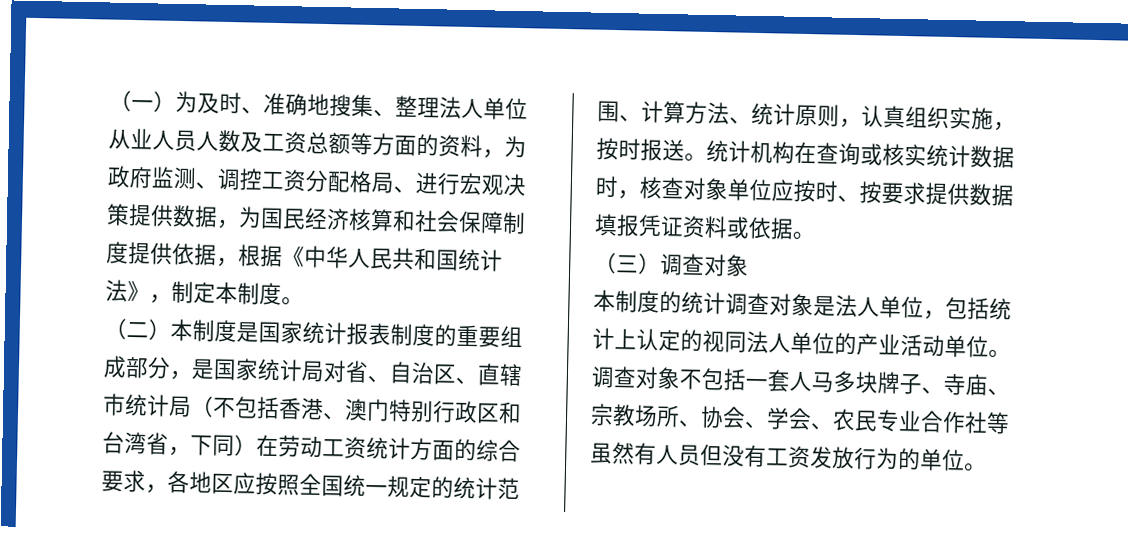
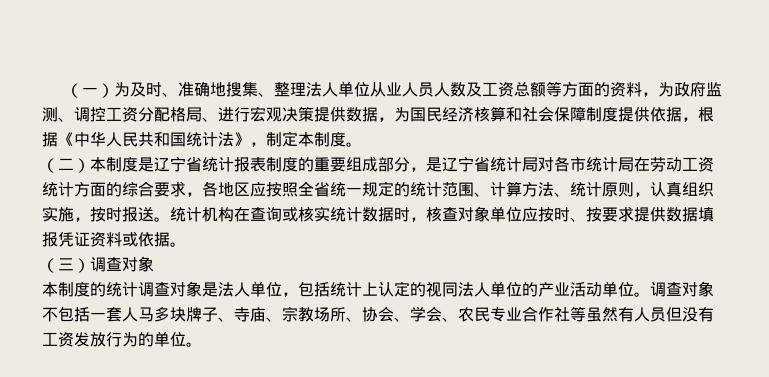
- （二）本制度是国家统计报表制度的重要组成部分，是国家统计局对省、自治区、直辖市统计局（不包括香港、澳门特别行政区和台湾省，下同）在劳动工资统计方面的综合要求，各地区应按照全国统一规定的统计范围、计算方法、统计原则，认真组织实施，按时报送。
+ （二）本制度是辽宁省统计报表制度的重要组成部分，是辽宁省统计局对各市统计局在劳动工资统计方面的综合要求，各地区应按照全省统一规定的统计范围、计算方法、统计原则，认真组织实施，按时报送。

